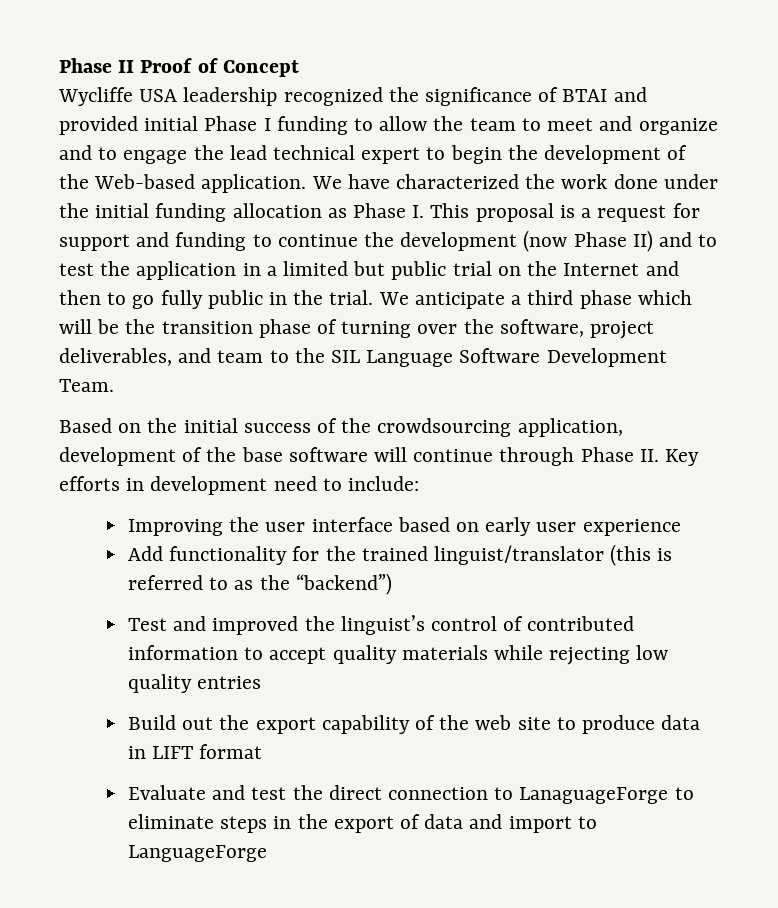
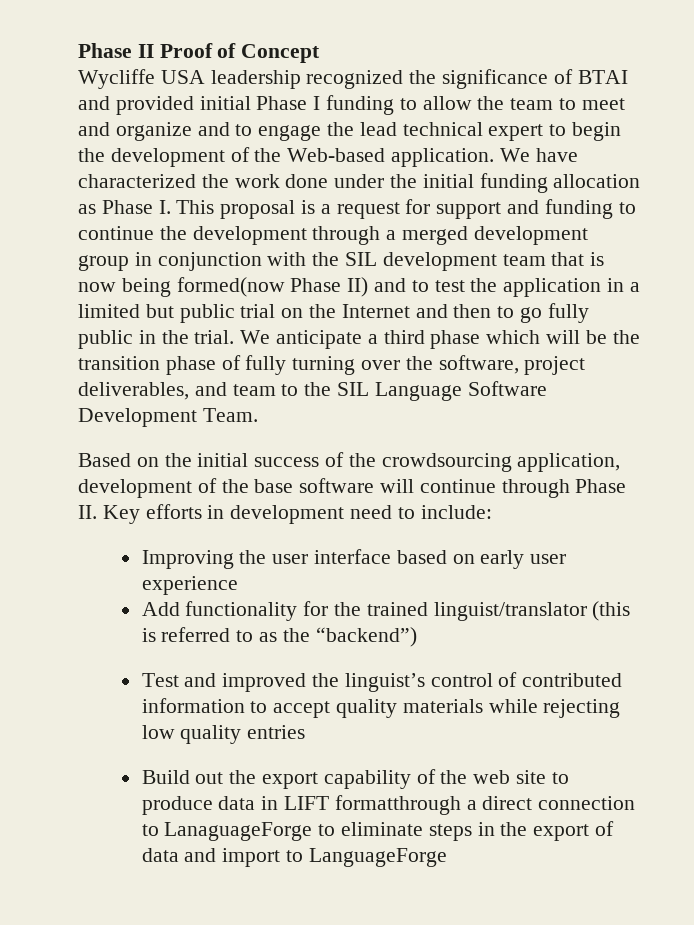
- We have characterized the work done under the initial funding allocation as Phase I. This proposal is a request for support and funding to continue the development (now Phase II) and to test the application in a limited but public trial on the Internet and then to go fully public in the trial.
+ We have characterized the work done under the initial funding allocation as Phase I. This proposal is a request for support and funding to continue the development through a merged development group in conjunction with the SIL development team that is now being formed(now Phase II) and to test the application in a limited but public trial on the Internet and then to go fully public in the trial.
- We anticipate a third phase which will be the transition phase of turning over the software, project deliverables, and team to the SIL Language Software Development Team.
+ We anticipate a third phase which will be the transition phase of fully turning over the software, project deliverables, and team to the SIL Language Software Development Team.
- Build out the export capability of the web site to produce data in LIFT format
- Evaluate and test the direct connection to LanaguageForge to eliminate steps in the export of data and import to LanguageForge
+ Build out the export capability of the web site to produce data in LIFT formatthrough a direct connection to LanaguageForge to eliminate steps in the export of data and import to LanguageForge

